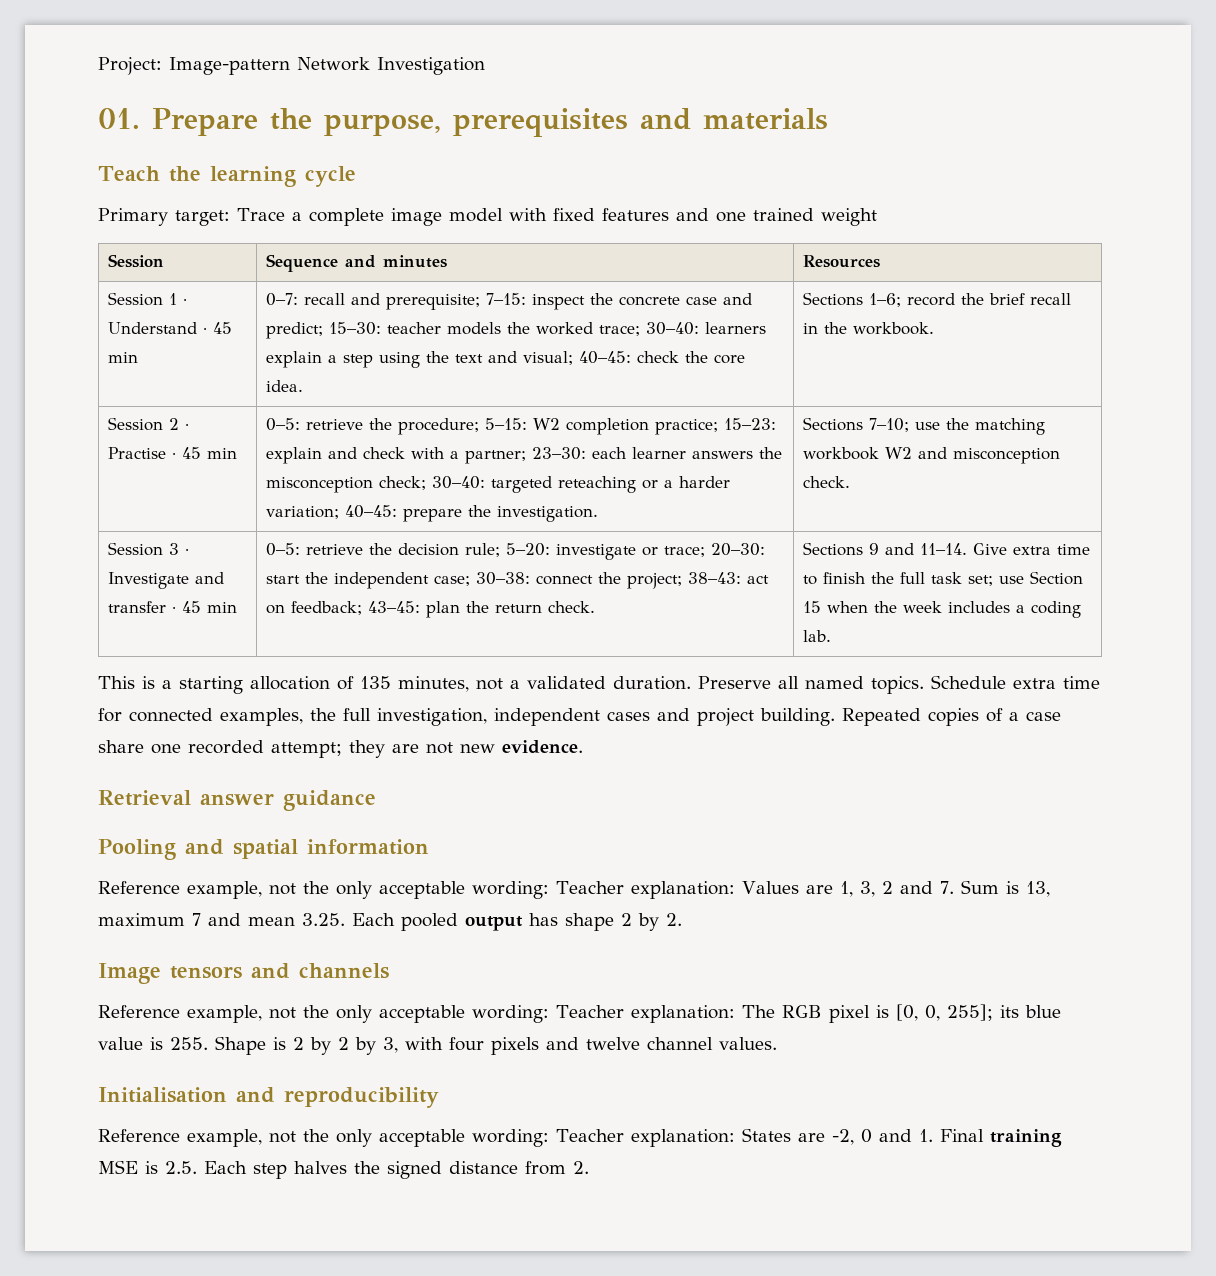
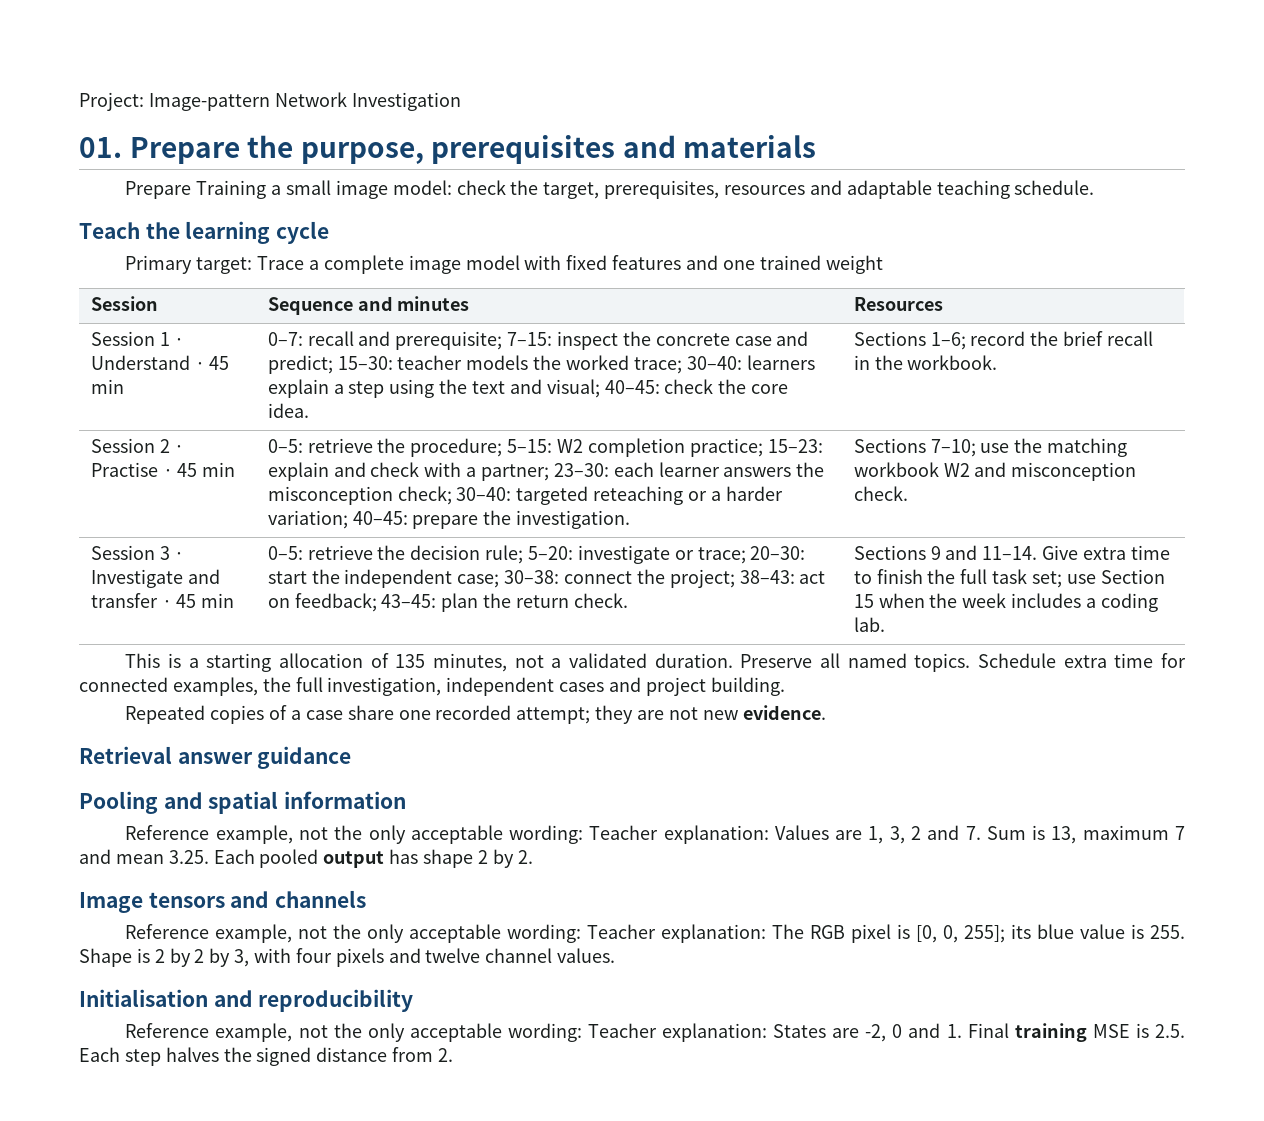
+ Prepare Training a small image model: check the target, prerequisites, resources and adaptable teaching schedule.
- Schedule extra time for connected examples, the full investigation, independent cases and project building. Repeated copies of a case share one recorded attempt; they are not new evidence.
+ Schedule extra time for connected examples, the full investigation, independent cases and project building.
+ Repeated copies of a case share one recorded attempt; they are not new evidence.

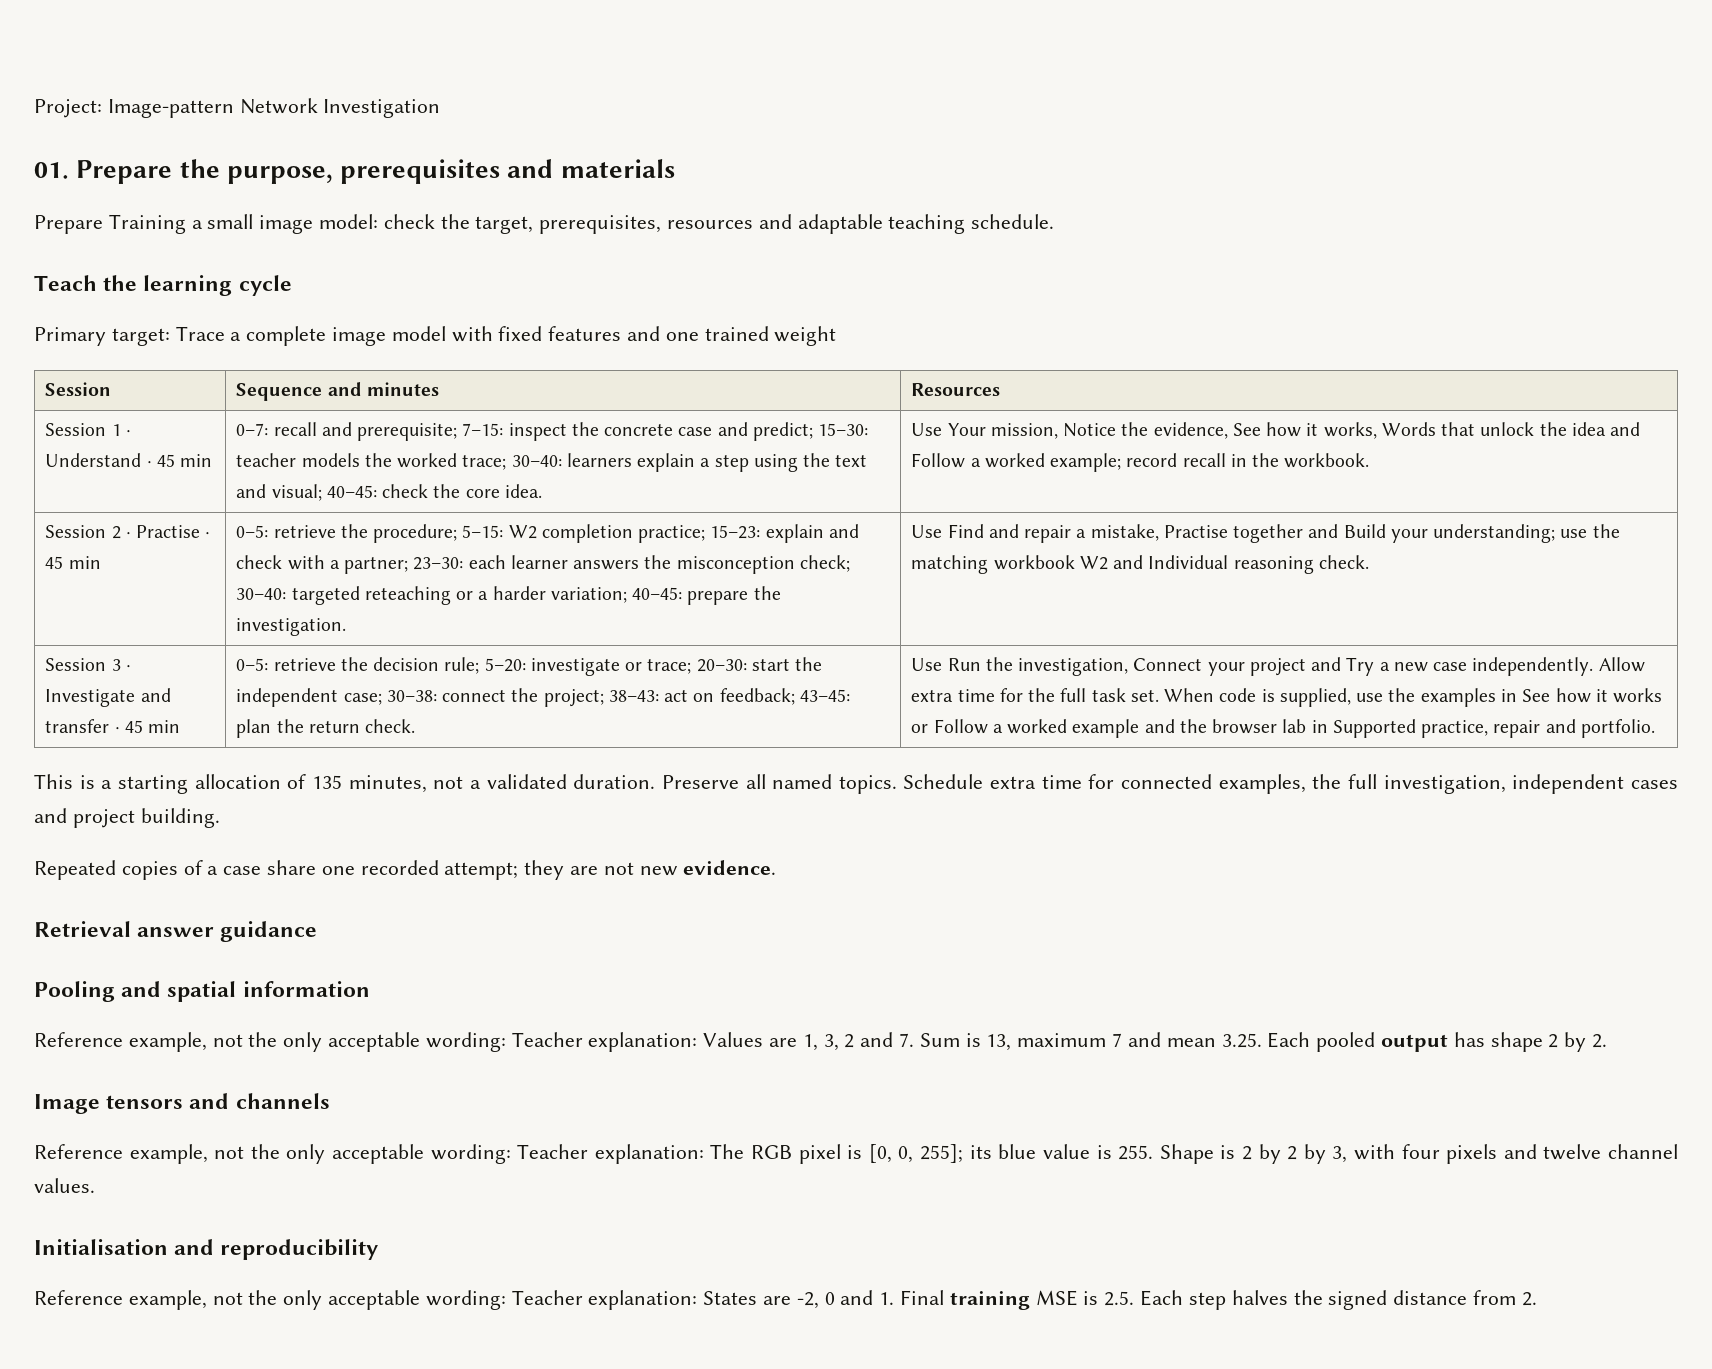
- Sections 1–6; record the brief recall in the workbook.
+ Use Your mission, Notice the evidence, See how it works, Words that unlock the idea and Follow a worked example; record recall in the workbook.
- Sections 7–10; use the matching workbook W2 and misconception check.
+ Use Find and repair a mistake, Practise together and Build your understanding; use the matching workbook W2 and Individual reasoning check.
- Sections 9 and 11–14. Give extra time to finish the full task set; use Section 15 when the week includes a coding lab.
+ Use Run the investigation, Connect your project and Try a new case independently. Allow extra time for the full task set. When code is supplied, use the examples in See how it works or Follow a worked example and the browser lab in Supported practice, repair and portfolio.

